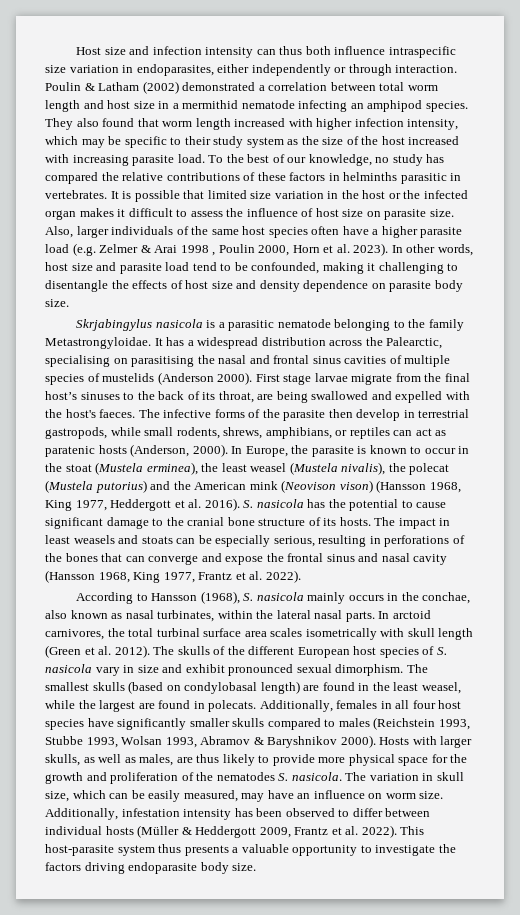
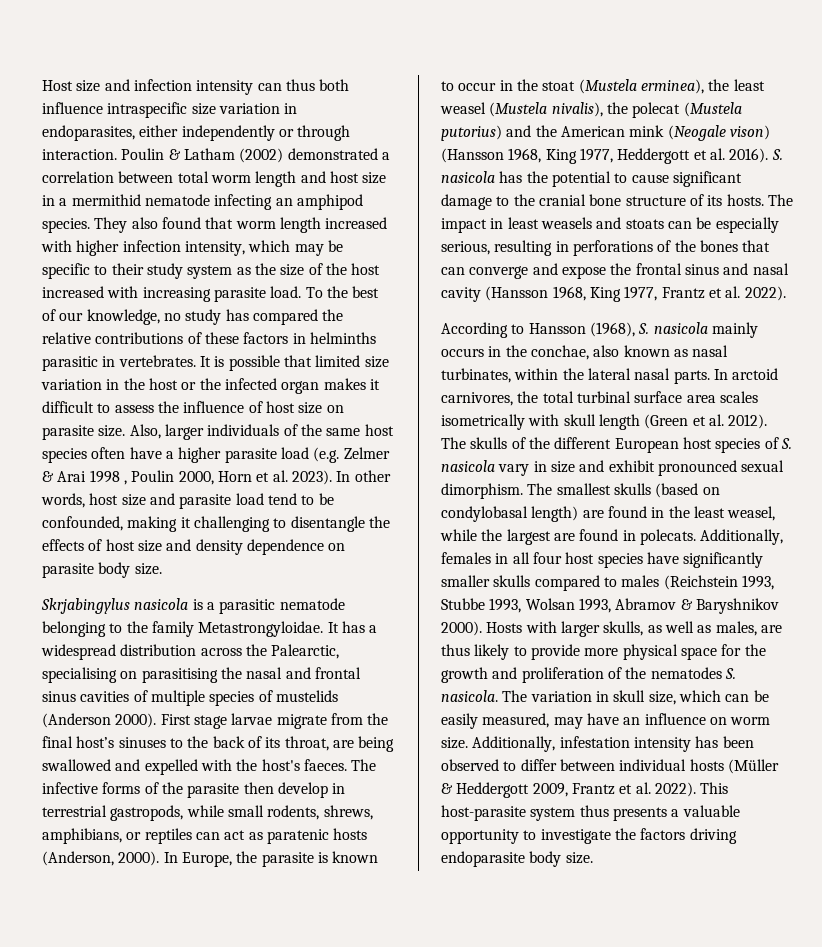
- In Europe, the parasite is known to occur in the stoat (Mustela erminea), the least weasel (Mustela nivalis), the polecat (Mustela putorius) and the American mink (Neovison vison) (Hansson 1968, King 1977, Heddergott et al. 2016).
+ In Europe, the parasite is known to occur in the stoat (Mustela erminea), the least weasel (Mustela nivalis), the polecat (Mustela putorius) and the American mink (Neogale vison) (Hansson 1968, King 1977, Heddergott et al. 2016).

